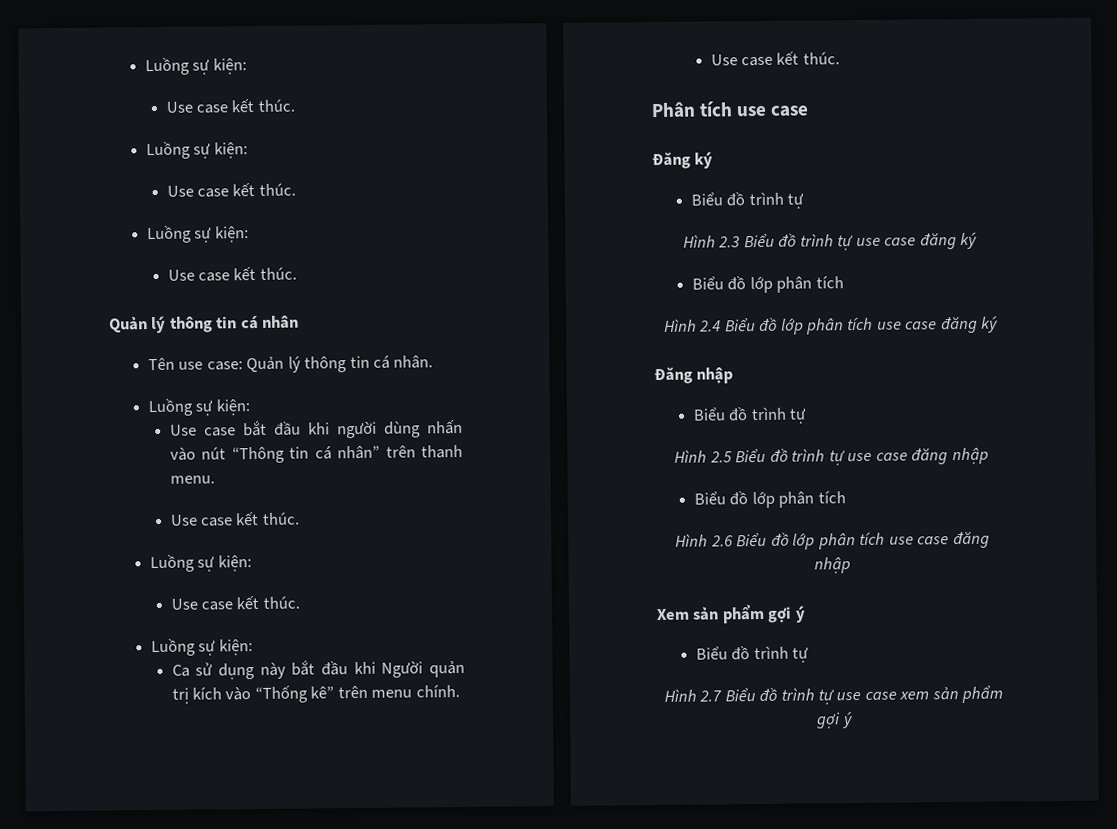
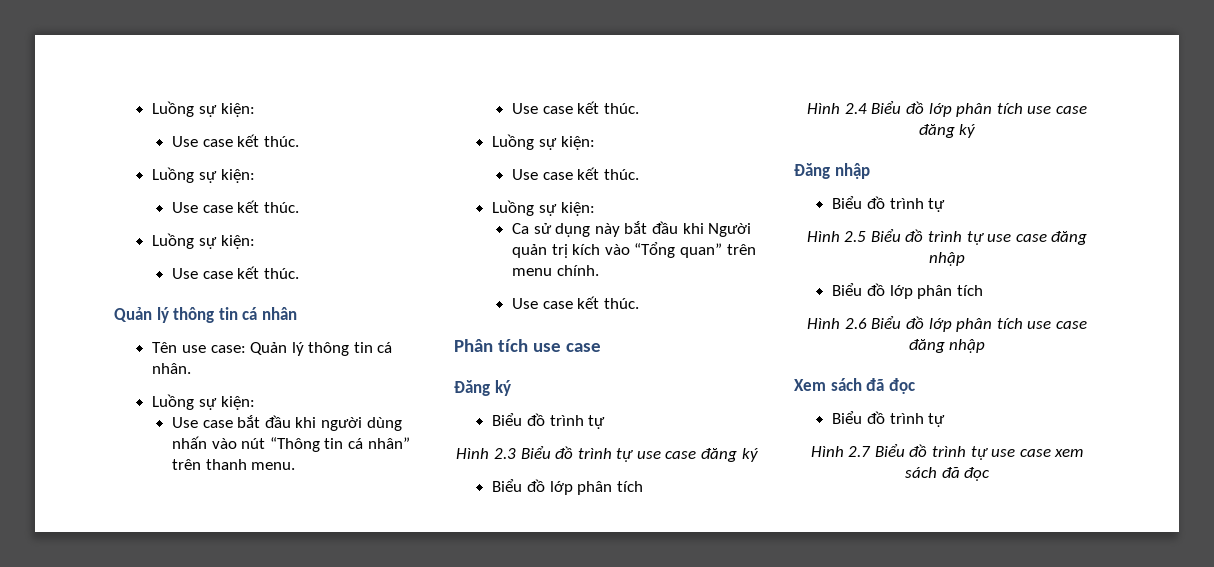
- Ca sử dụng này bắt đầu khi Người quản trị kích vào “Thống kê” trên menu chính.
+ Ca sử dụng này bắt đầu khi Người quản trị kích vào “Tổng quan” trên menu chính.
- Xem sản phẩm gợi ý
+ Xem sách đã đọc
- Hình 2.7 Biểu đồ trình tự use case xem sản phẩm gợi ý
+ Hình 2.7 Biểu đồ trình tự use case xem sách đã đọc

